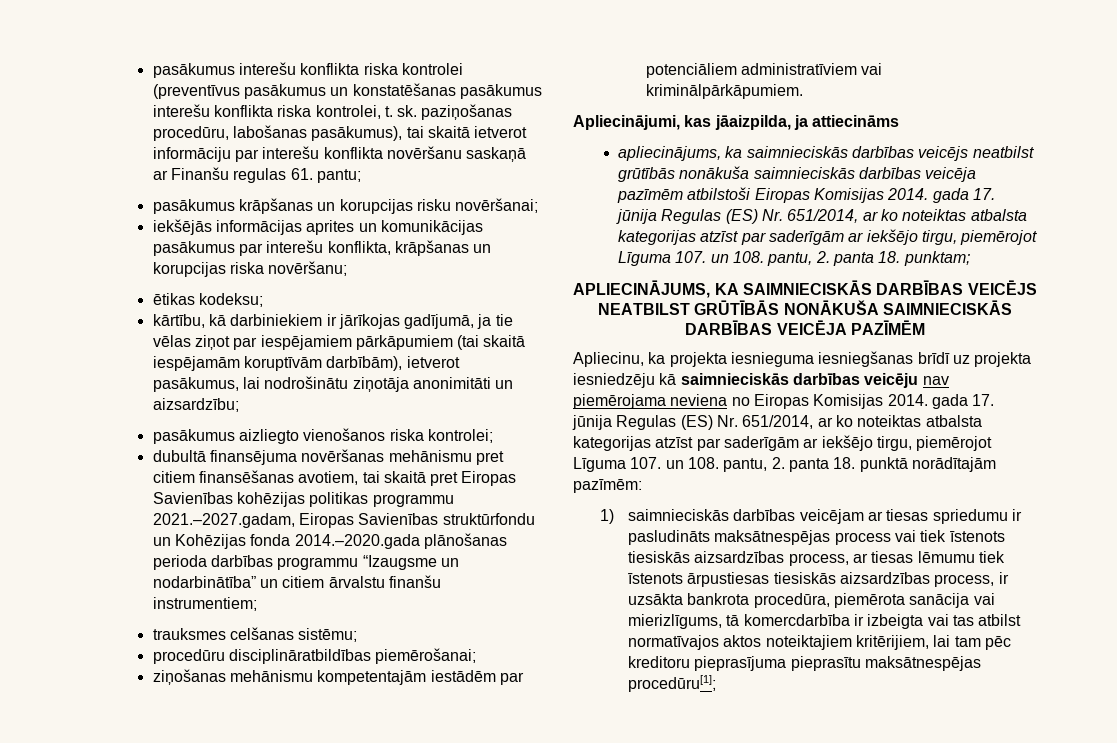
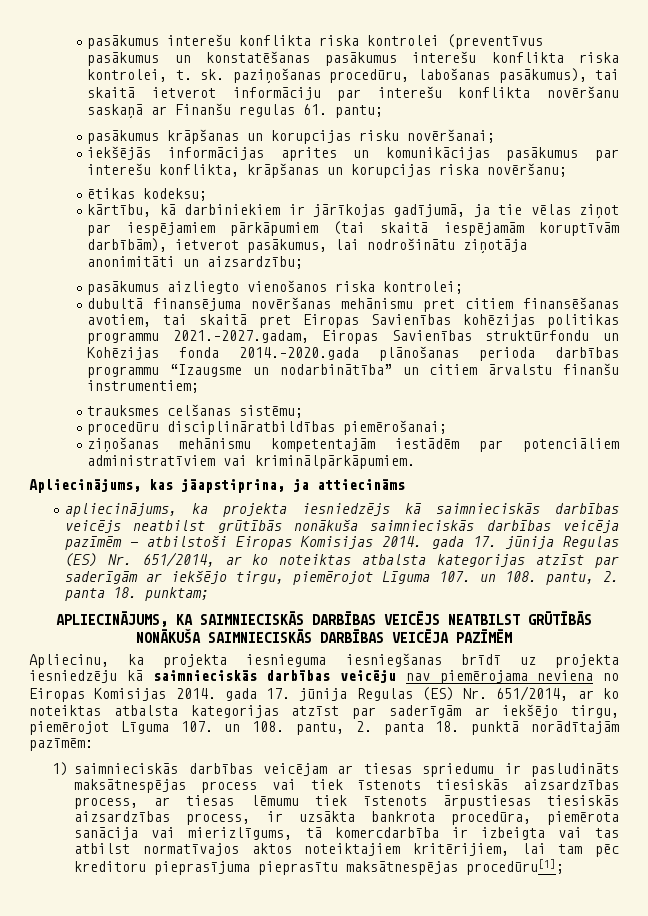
- Apliecinājumi, kas jāaizpilda, ja attiecināms
+ Apliecinājums, kas jāapstiprina, ja attiecināms
- apliecinājums, ka saimnieciskās darbības veicējs neatbilst grūtībās nonākuša saimnieciskās darbības veicēja pazīmēm atbilstoši Eiropas Komisijas 2014. gada 17. jūnija Regulas (ES) Nr. 651/2014, ar ko noteiktas atbalsta kategorijas atzīst par saderīgām ar iekšējo tirgu, piemērojot Līguma 107. un 108. pantu, 2. panta 18. punktam;
+ apliecinājums, ka projekta iesniedzējs kā saimnieciskās darbības veicējs neatbilst grūtībās nonākuša saimnieciskās darbības veicēja pazīmēm - atbilstoši Eiropas Komisijas 2014. gada 17. jūnija Regulas (ES) Nr. 651/2014, ar ko noteiktas atbalsta kategorijas atzīst par saderīgām ar iekšējo tirgu, piemērojot Līguma 107. un 108. pantu, 2. panta 18. punktam;

